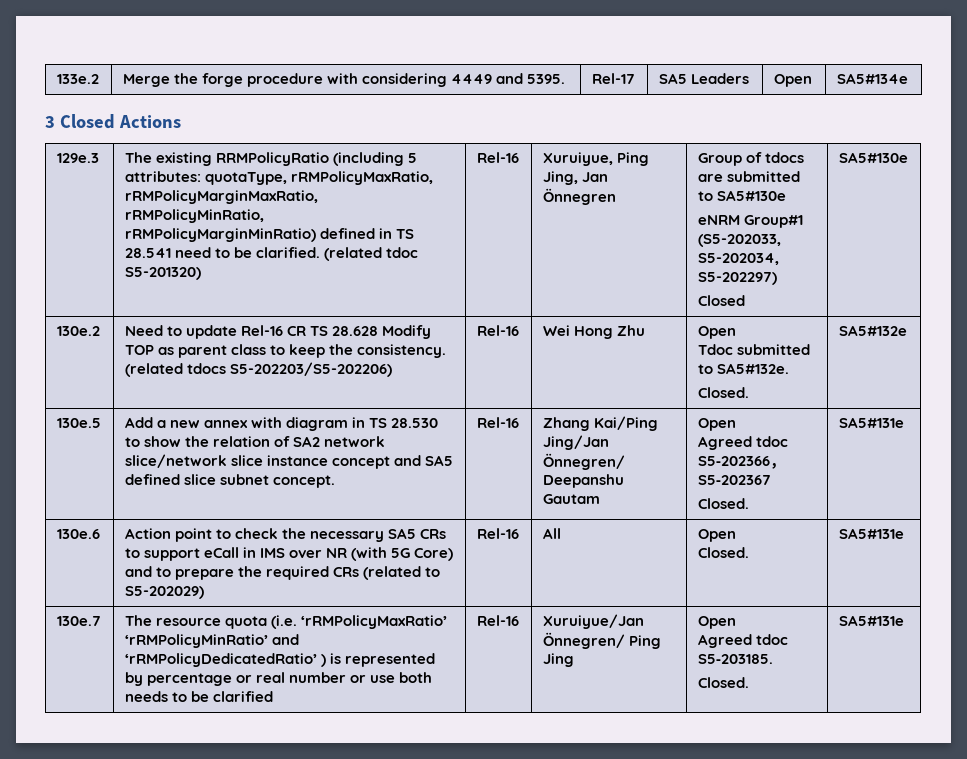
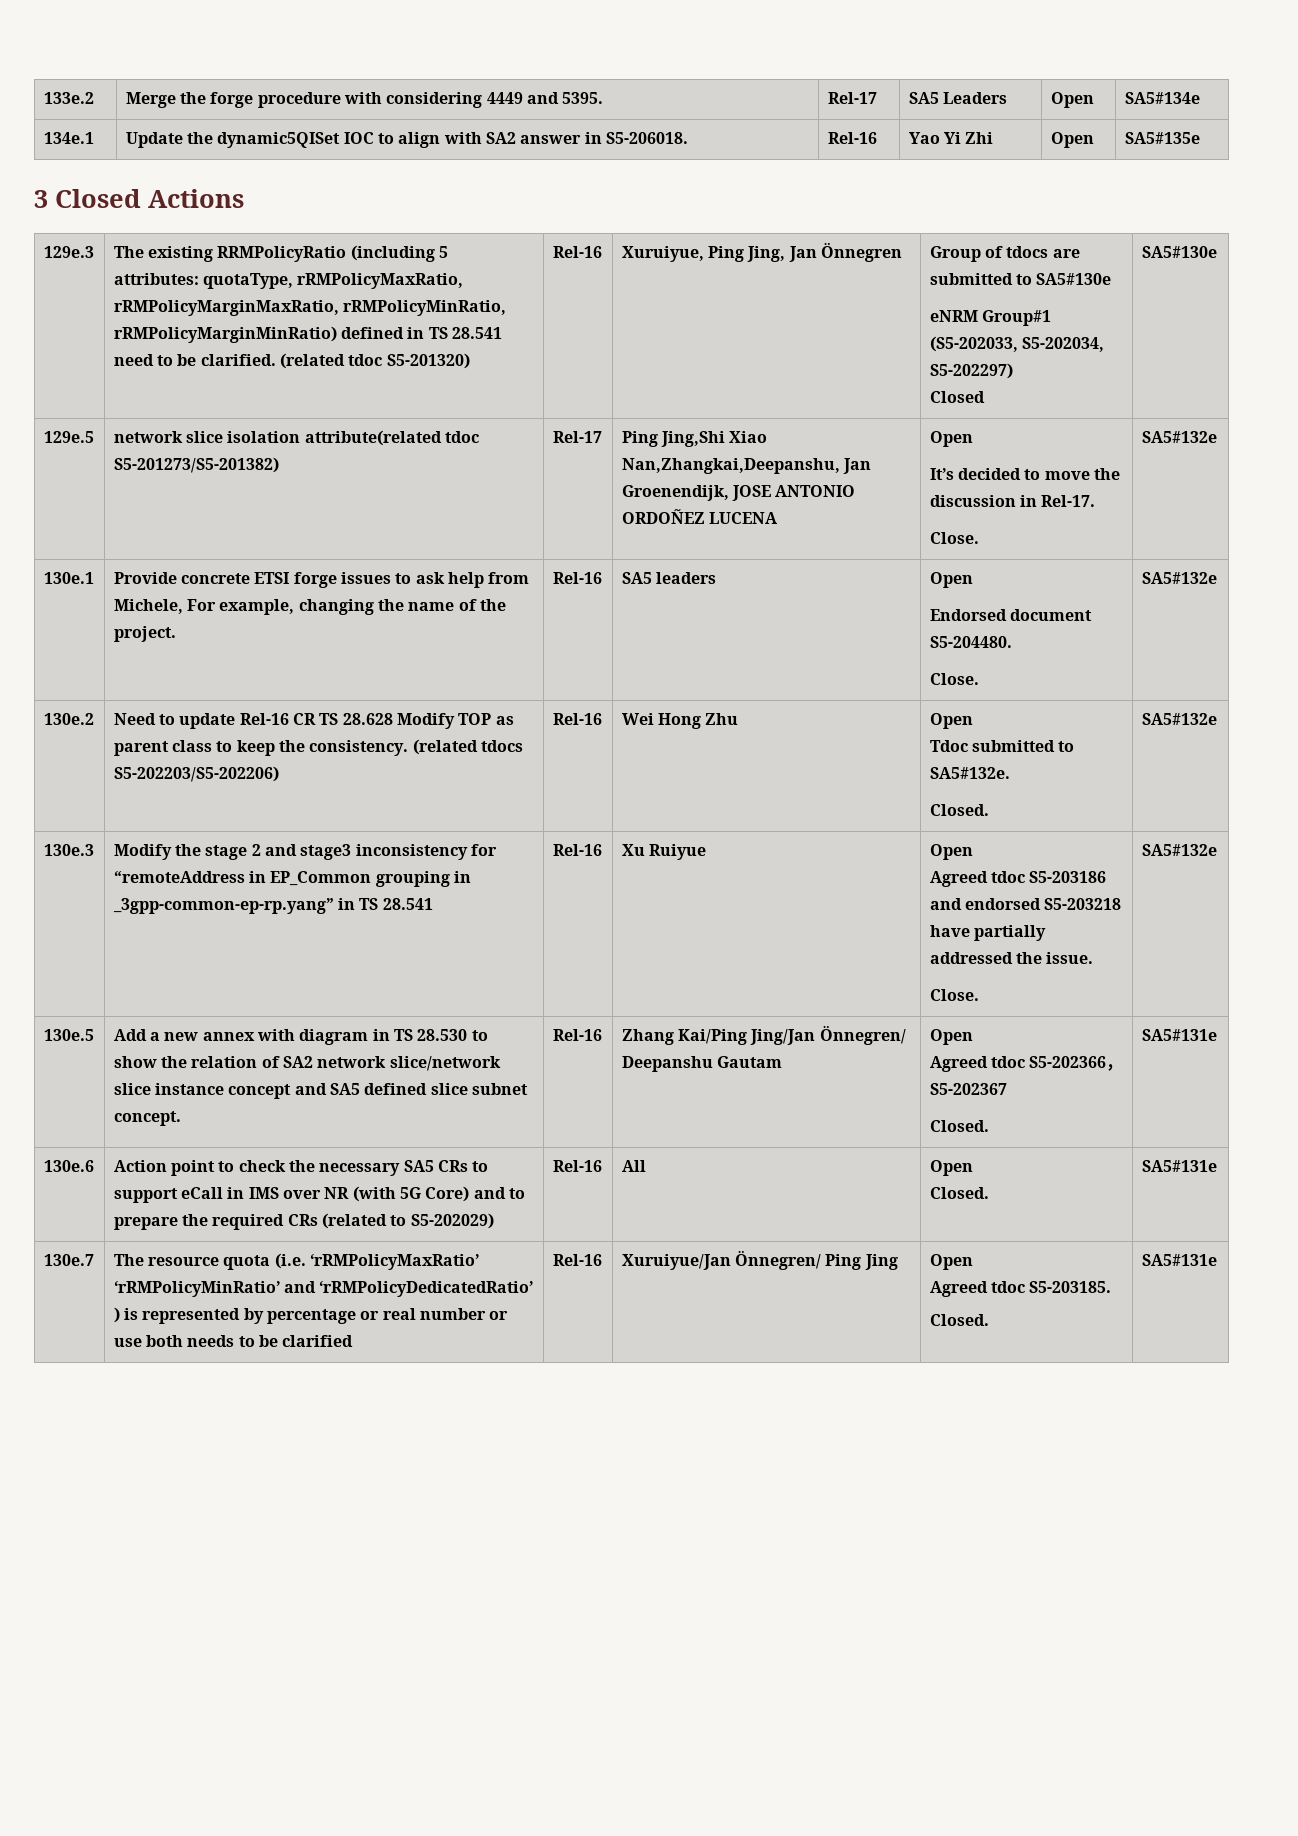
+ 134e.1 | Update the dynamic5QISet IOC to align with SA2 answer in S5-206018. | Rel-16 | Yao Yi Zhi | Open | SA5#135e
+ 129e.5 | network slice isolation attribute(related tdoc S5-201273/S5-201382) | Rel-17 | Ping Jing,Shi Xiao Nan,Zhangkai,Deepanshu, Jan Groenendijk, JOSE ANTONIO ORDOÑEZ LUCENA | Open
+ It’s decided to move the discussion in Rel-17.
+ Close. | SA5#132e
+ 130e.1 | Provide concrete ETSI forge issues to ask help from Michele, For example, changing the name of the project. | Rel-16 | SA5 leaders | Open
+ Endorsed document S5-204480.
+ Close. | SA5#132e
+ 130e.3 | Modify the stage 2 and stage3 inconsistency for “remoteAddress in EP_Common grouping in _3gpp-common-ep-rp.yang” in TS 28.541 | Rel-16 | Xu Ruiyue | Open
+ Agreed tdoc S5‑203186 and endorsed S5‑203218 have partially addressed the issue.
+ Close. | SA5#132e

